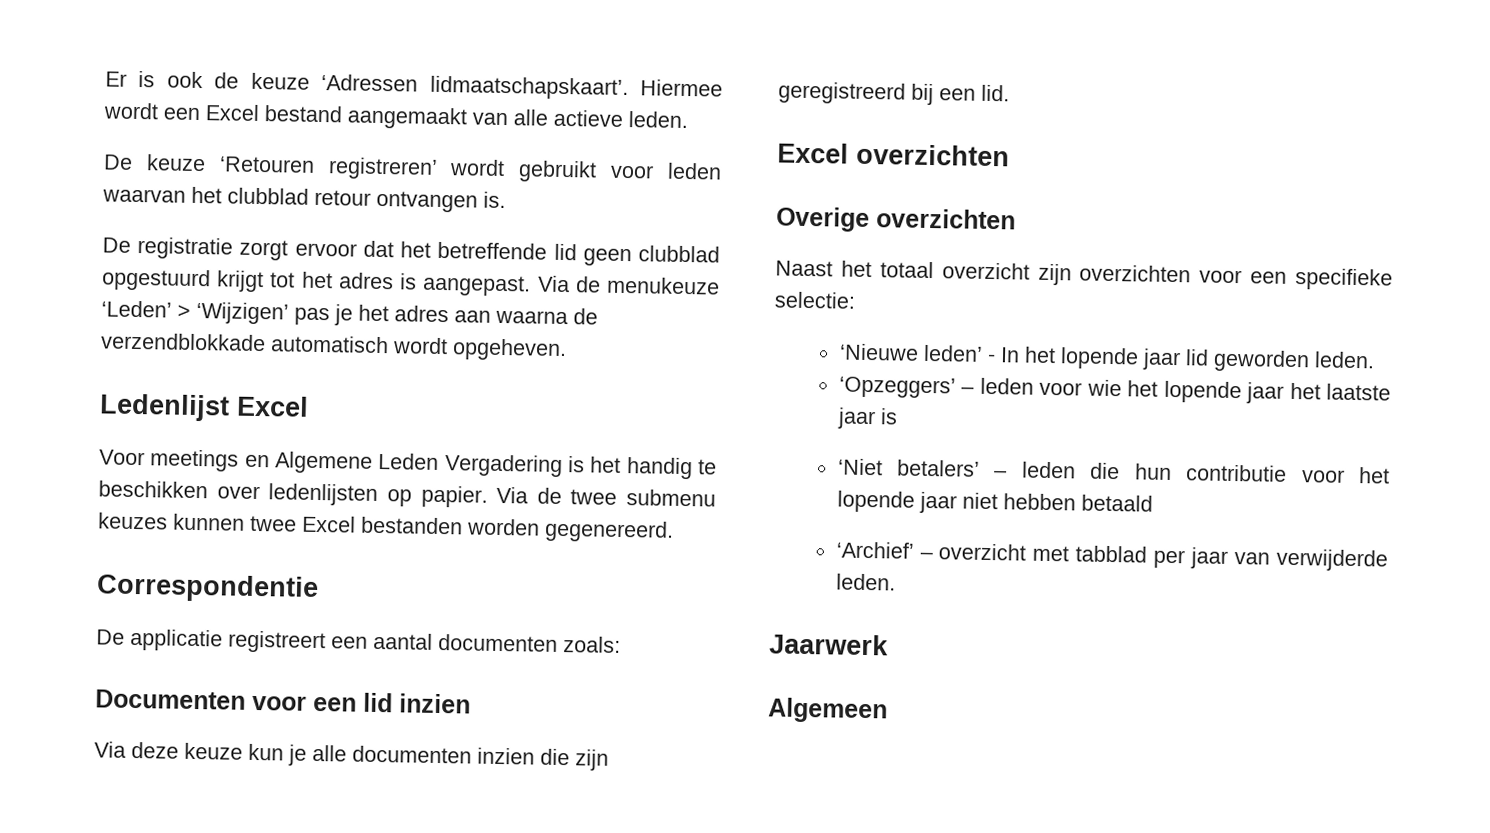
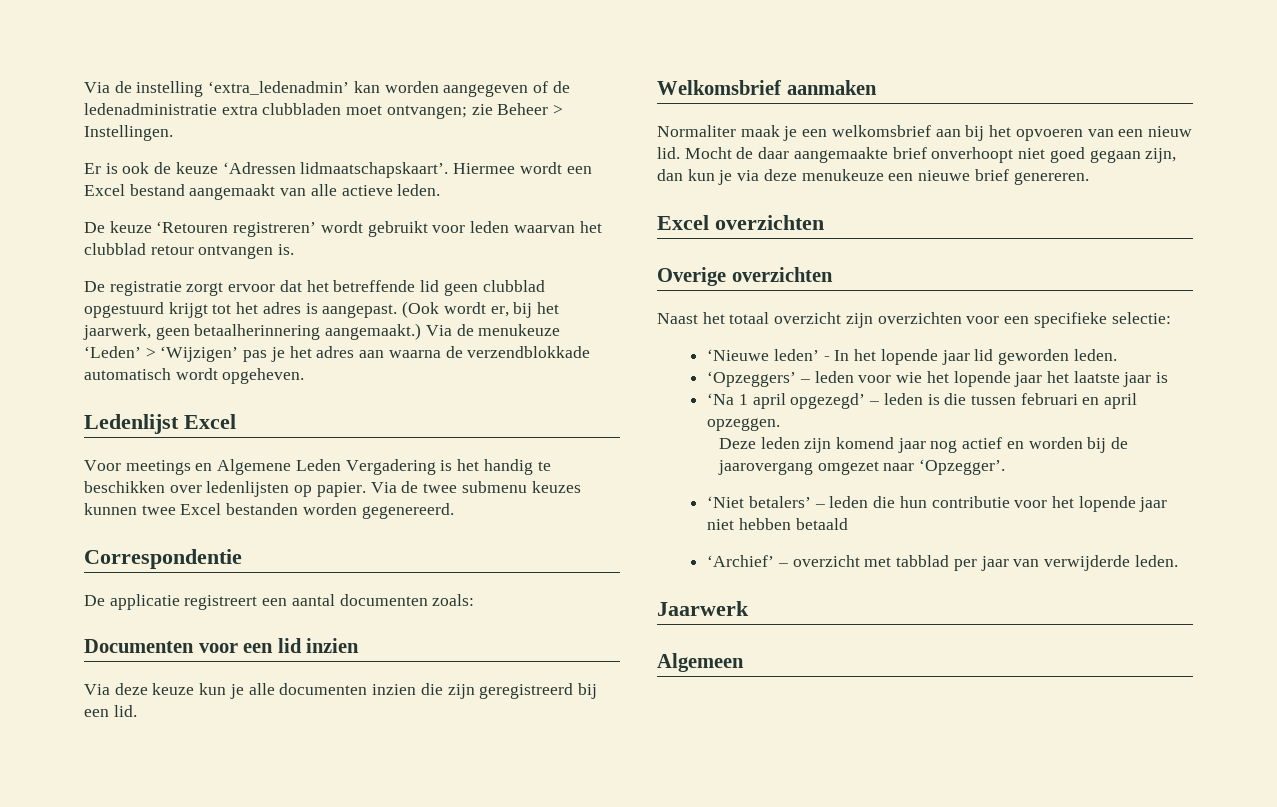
+ Via de instelling ‘extra_ledenadmin’ kan worden aangegeven of de ledenadministratie extra clubbladen moet ontvangen; zie Beheer > Instellingen.
+ (Ook wordt er, bij het jaarwerk, geen betaalherinnering aangemaakt.)
+ Welkomsbrief aanmaken
+ Normaliter maak je een welkomsbrief aan bij het opvoeren van een nieuw lid. Mocht de daar aangemaakte brief onverhoopt niet goed gegaan zijn, dan kun je via deze menukeuze een nieuwe brief genereren.
+ ‘Na 1 april opgezegd’ – leden is die tussen februari en april opzeggen.
+ Deze leden zijn komend jaar nog actief en worden bij de jaarovergang omgezet naar ‘Opzegger’.

